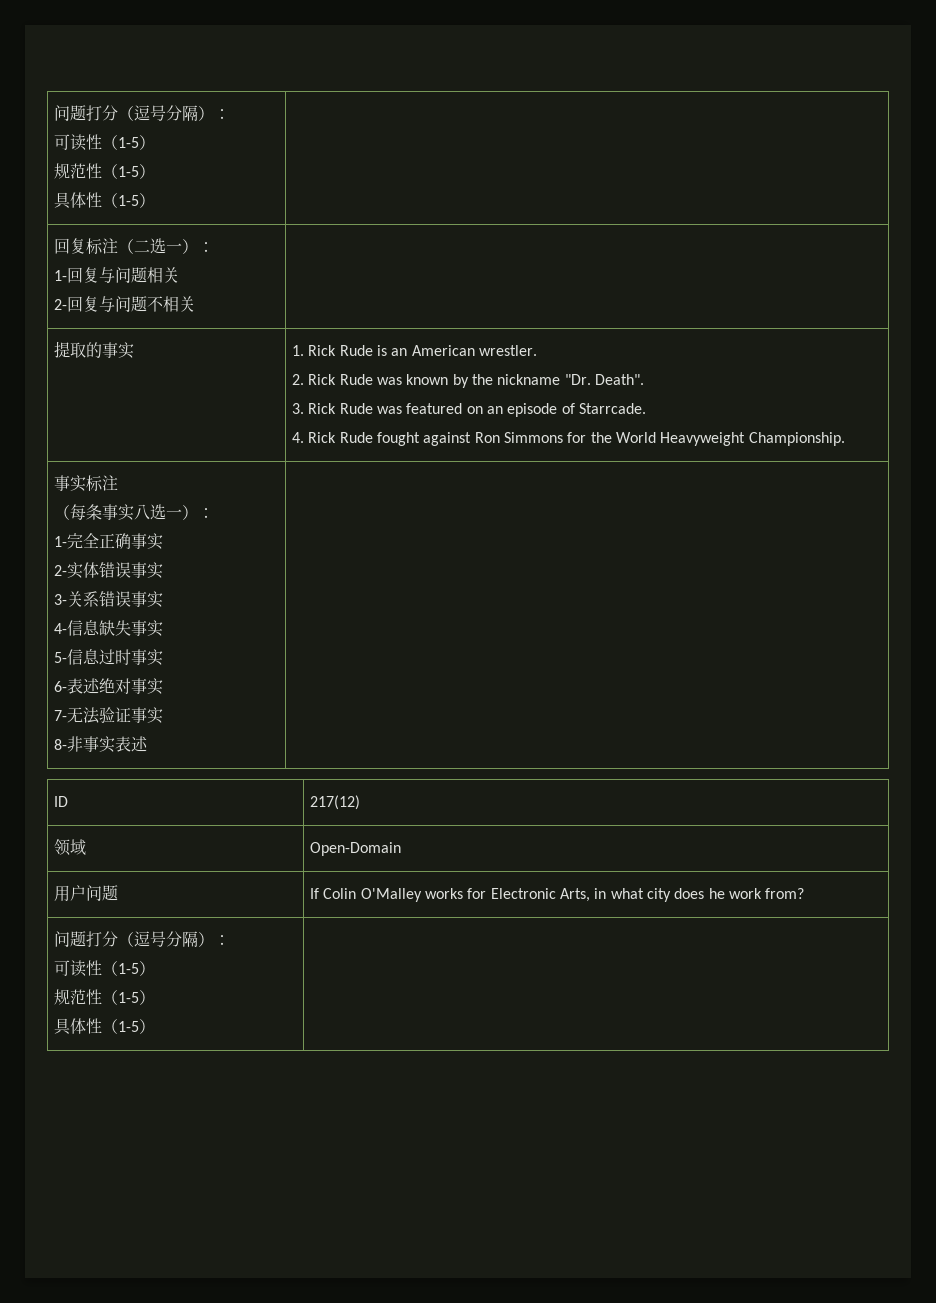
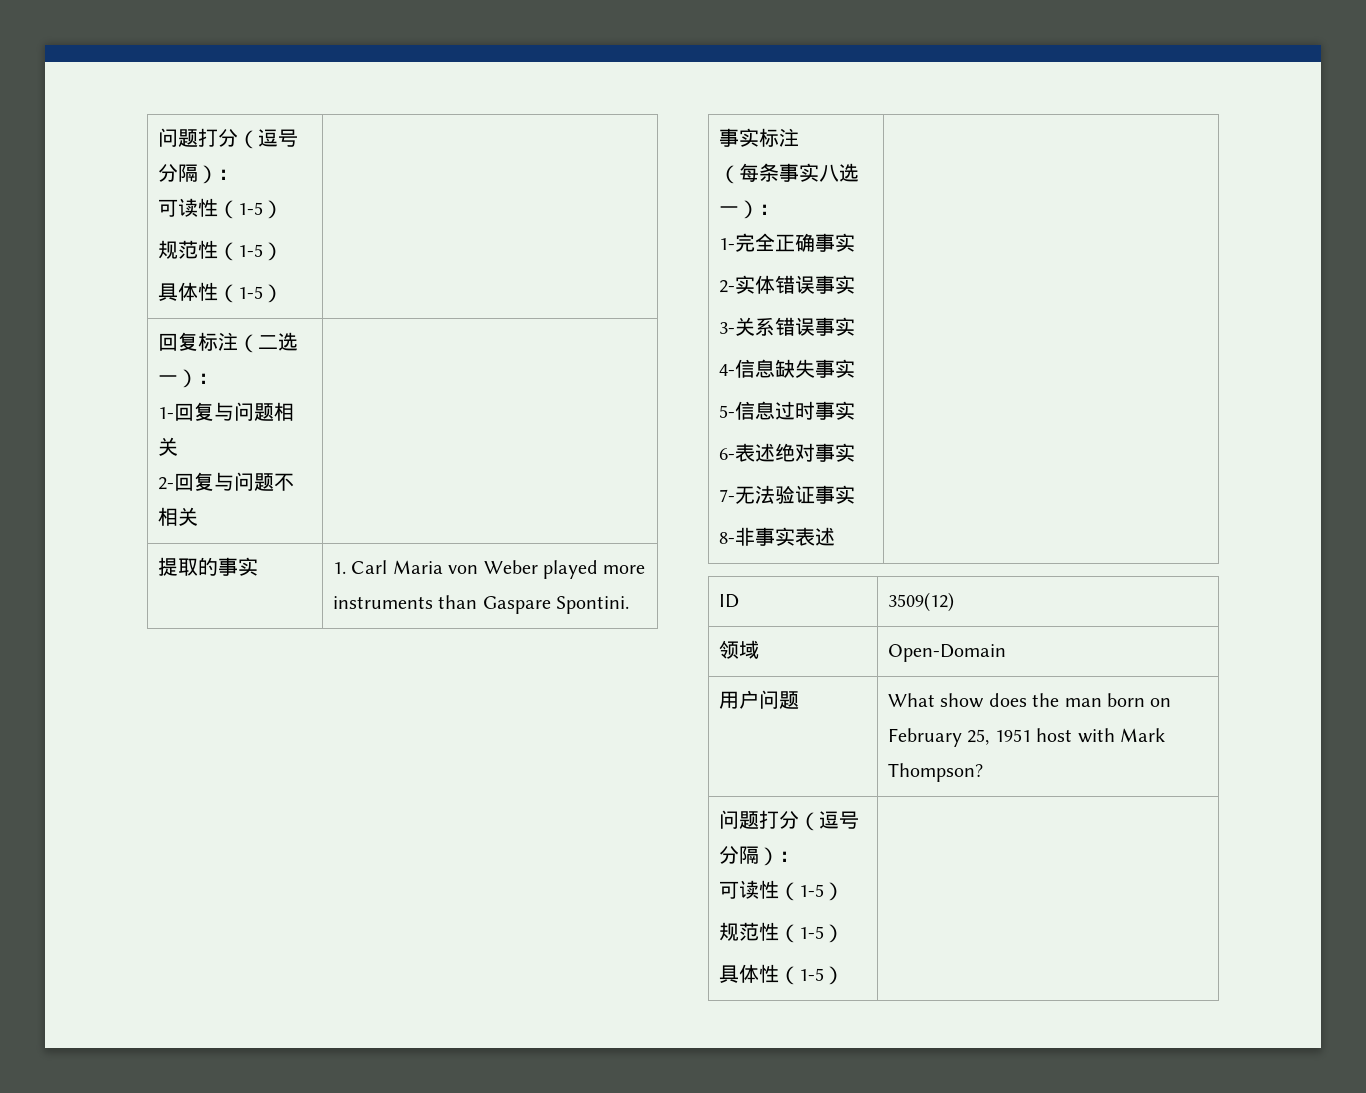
- 1. Rick Rude is an American wrestler.
- 2. Rick Rude was known by the nickname "Dr. Death".
- 3. Rick Rude was featured on an episode of Starrcade.
- 4. Rick Rude fought against Ron Simmons for the World Heavyweight Championship.
+ 1. Carl Maria von Weber played more instruments than Gaspare Spontini.
- ID | 217(12)
+ ID | 3509(12)
- 用户问题 | If Colin O'Malley works for Electronic Arts, in what city does he work from?
+ 用户问题 | What show does the man born on February 25, 1951 host with Mark Thompson?

